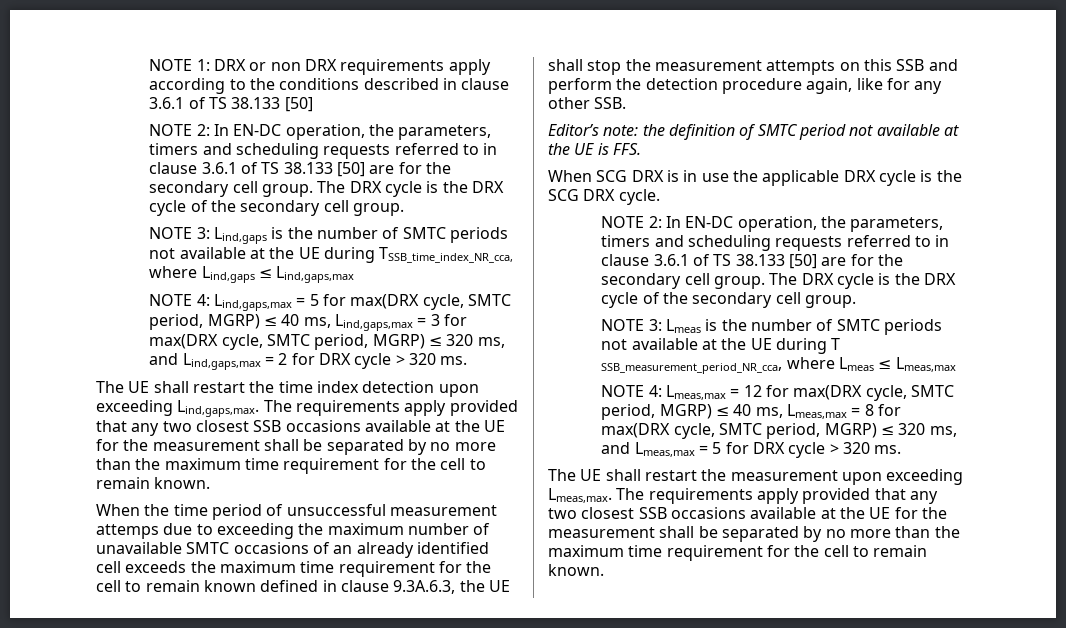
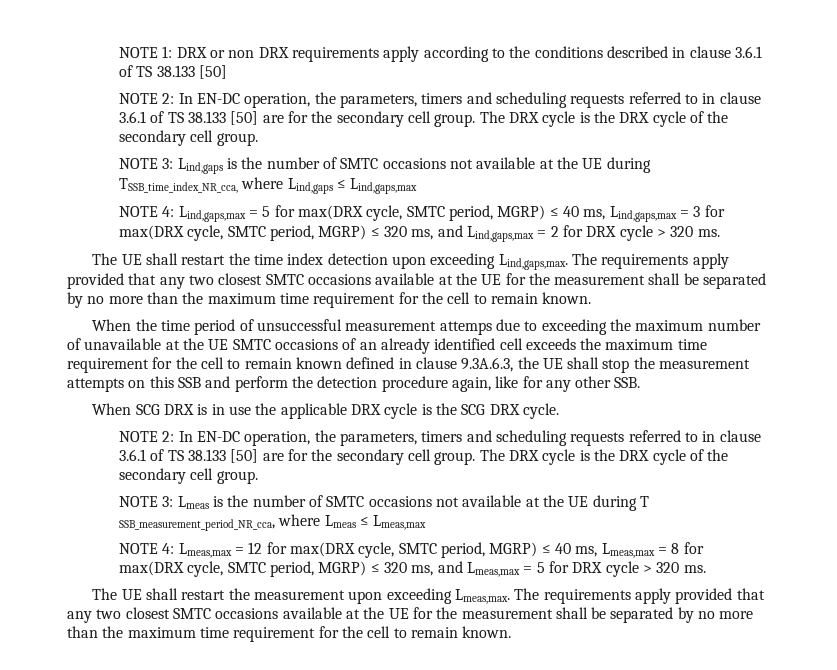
- NOTE 3: Lind,gaps is the number of SMTC periods not available at the UE during TSSB_time_index_NR_cca, where Lind,gaps ≤ Lind,gaps,max
+ NOTE 3: Lind,gaps is the number of SMTC occasions not available at the UE during TSSB_time_index_NR_cca, where Lind,gaps ≤ Lind,gaps,max
- The UE shall restart the time index detection upon exceeding Lind,gaps,max. The requirements apply provided that any two closest SSB occasions available at the UE for the measurement shall be separated by no more than the maximum time requirement for the cell to remain known.
+ The UE shall restart the time index detection upon exceeding Lind,gaps,max. The requirements apply provided that any two closest SMTC occasions available at the UE for the measurement shall be separated by no more than the maximum time requirement for the cell to remain known.
- When the time period of unsuccessful measurement attemps due to exceeding the maximum number of unavailable SMTC occasions of an already identified cell exceeds the maximum time requirement for the cell to remain known defined in clause 9.3A.6.3, the UE shall stop the measurement attempts on this SSB and perform the detection procedure again, like for any other SSB.
+ When the time period of unsuccessful measurement attemps due to exceeding the maximum number of unavailable at the UE SMTC occasions of an already identified cell exceeds the maximum time requirement for the cell to remain known defined in clause 9.3A.6.3, the UE shall stop the measurement attempts on this SSB and perform the detection procedure again, like for any other SSB.
- Editor’s note: the definition of SMTC period not available at the UE is FFS.
- NOTE 3: Lmeas is the number of SMTC periods not available at the UE during T SSB_measurement_period_NR_cca, where Lmeas ≤ Lmeas,max
+ NOTE 3: Lmeas is the number of SMTC occasions not available at the UE during T SSB_measurement_period_NR_cca, where Lmeas ≤ Lmeas,max
- The UE shall restart the measurement upon exceeding Lmeas,max. The requirements apply provided that any two closest SSB occasions available at the UE for the measurement shall be separated by no more than the maximum time requirement for the cell to remain known.
+ The UE shall restart the measurement upon exceeding Lmeas,max. The requirements apply provided that any two closest SMTC occasions available at the UE for the measurement shall be separated by no more than the maximum time requirement for the cell to remain known.

